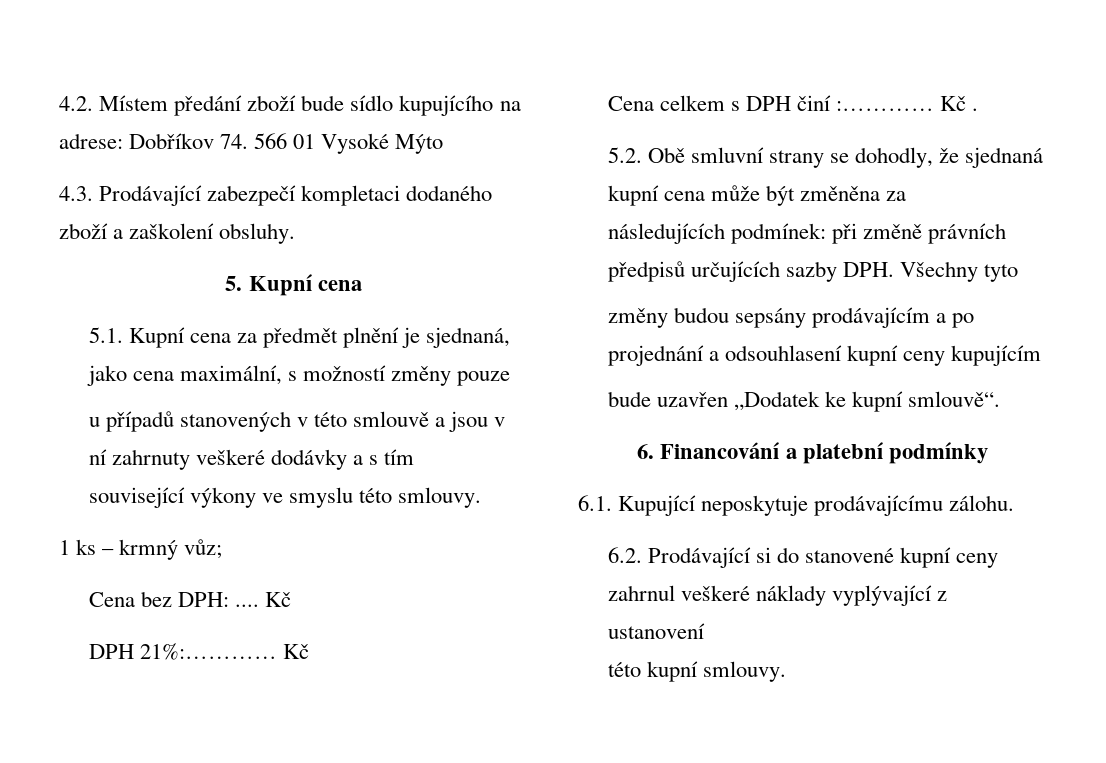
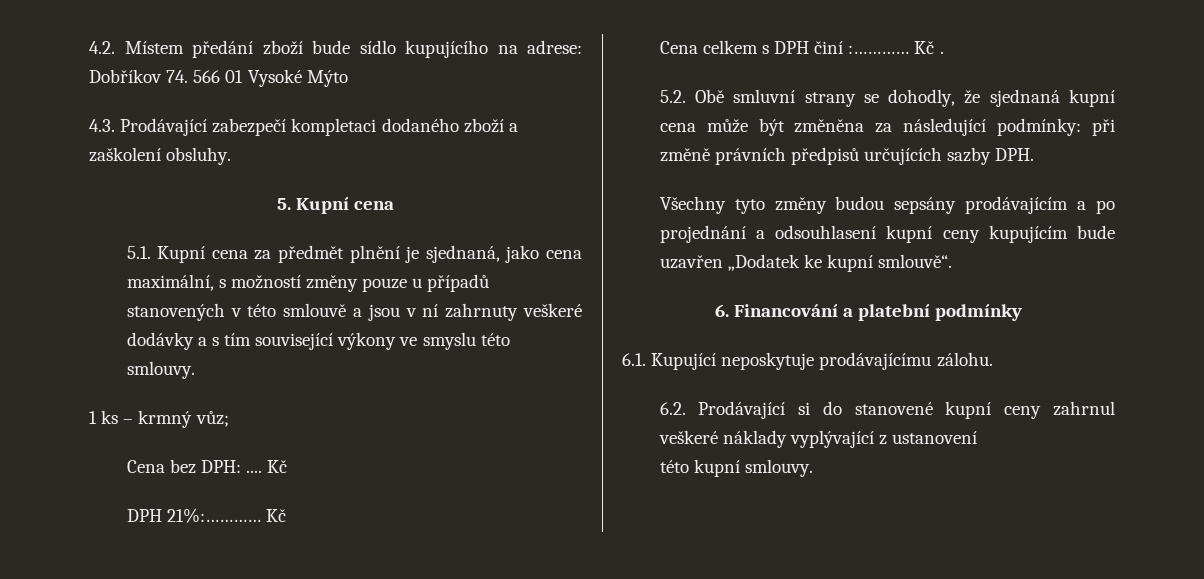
- 5.1. Kupní cena za předmět plnění je sjednaná, jako cena maximální, s možností změny pouze
- u případů stanovených v této smlouvě a jsou v ní zahrnuty veškeré dodávky a s tím
- související výkony ve smyslu této smlouvy.
+ 5.1. Kupní cena za předmět plnění je sjednaná, jako cena maximální, s možností změny pouze u případů stanovených v této smlouvě a jsou v ní zahrnuty veškeré dodávky a s tím související výkony ve smyslu této smlouvy.
- 5.2. Obě smluvní strany se dohodly, že sjednaná kupní cena může být změněna za
- následujících podmínek: při změně právních předpisů určujících sazby DPH. Všechny tyto
- změny budou sepsány prodávajícím a po projednání a odsouhlasení kupní ceny kupujícím
- bude uzavřen „Dodatek ke kupní smlouvě“.
+ 5.2. Obě smluvní strany se dohodly, že sjednaná kupní cena může být změněna za následující podmínky: při změně právních předpisů určujících sazby DPH.
+ Všechny tyto změny budou sepsány prodávajícím a po projednání a odsouhlasení kupní ceny kupujícím bude uzavřen „Dodatek ke kupní smlouvě“.

